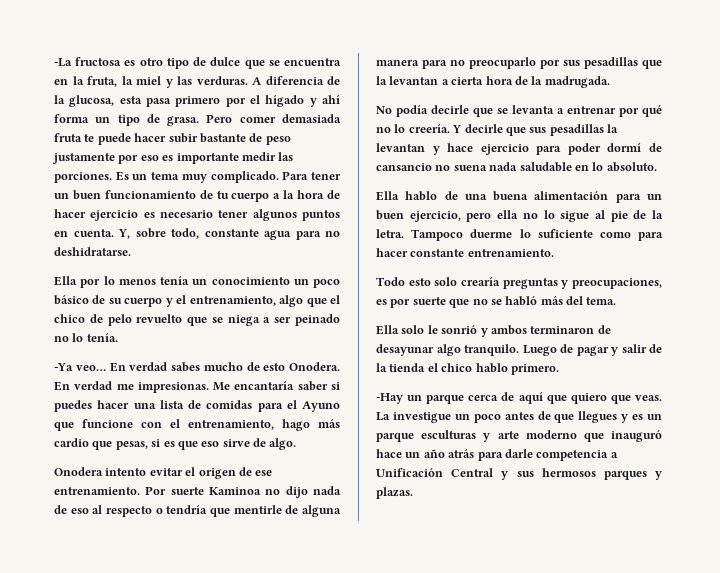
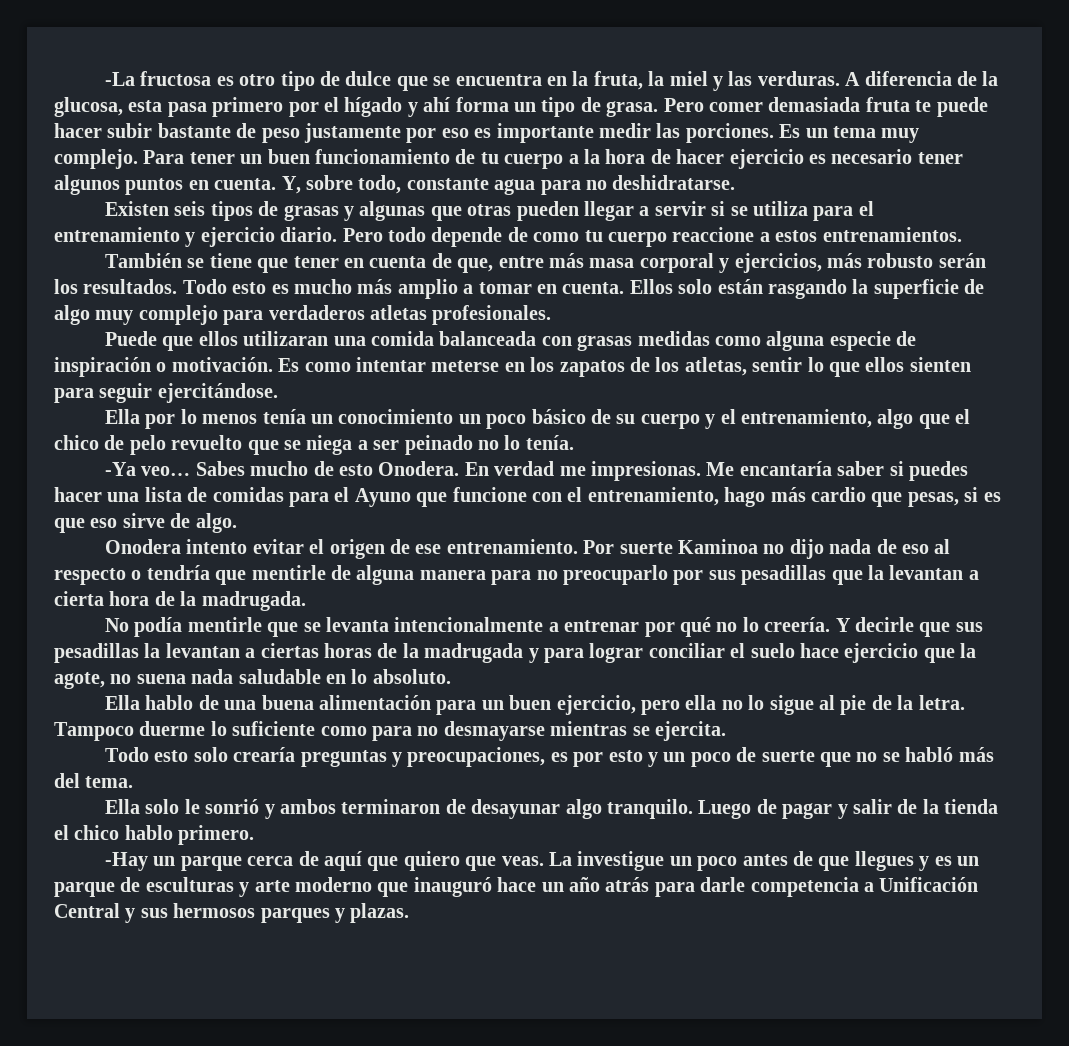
- Es un tema muy complicado.
+ Es un tema muy complejo.
+ Existen seis tipos de grasas y algunas que otras pueden llegar a servir si se utiliza para el entrenamiento y ejercicio diario. Pero todo depende de como tu cuerpo reaccione a estos entrenamientos.
+ También se tiene que tener en cuenta de que, entre más masa corporal y ejercicios, más robusto serán los resultados. Todo esto es mucho más amplio a tomar en cuenta. Ellos solo están rasgando la superficie de algo muy complejo para verdaderos atletas profesionales.
+ Puede que ellos utilizaran una comida balanceada con grasas medidas como alguna especie de inspiración o motivación. Es como intentar meterse en los zapatos de los atletas, sentir lo que ellos sienten para seguir ejercitándose.
- En verdad sabes mucho de esto Onodera.
+ Sabes mucho de esto Onodera.
- No podía decirle que se levanta a entrenar por qué no lo creería.
+ No podía mentirle que se levanta intencionalmente a entrenar por qué no lo creería.
- Y decirle que sus pesadillas la levantan y hace ejercicio para poder dormí de cansancio no suena nada saludable en lo absoluto.
+ Y decirle que sus pesadillas la levantan a ciertas horas de la madrugada y para lograr conciliar el suelo hace ejercicio que la agote, no suena nada saludable en lo absoluto.
- Tampoco duerme lo suficiente como para hacer constante entrenamiento.
+ Tampoco duerme lo suficiente como para no desmayarse mientras se ejercita.
- Todo esto solo crearía preguntas y preocupaciones, es por suerte que no se habló más del tema.
+ Todo esto solo crearía preguntas y preocupaciones, es por esto y un poco de suerte que no se habló más del tema.
- La investigue un poco antes de que llegues y es un parque esculturas y arte moderno que inauguró hace un año atrás para darle competencia a Unificación Central y sus hermosos parques y plazas.
+ La investigue un poco antes de que llegues y es un parque de esculturas y arte moderno que inauguró hace un año atrás para darle competencia a Unificación Central y sus hermosos parques y plazas.

